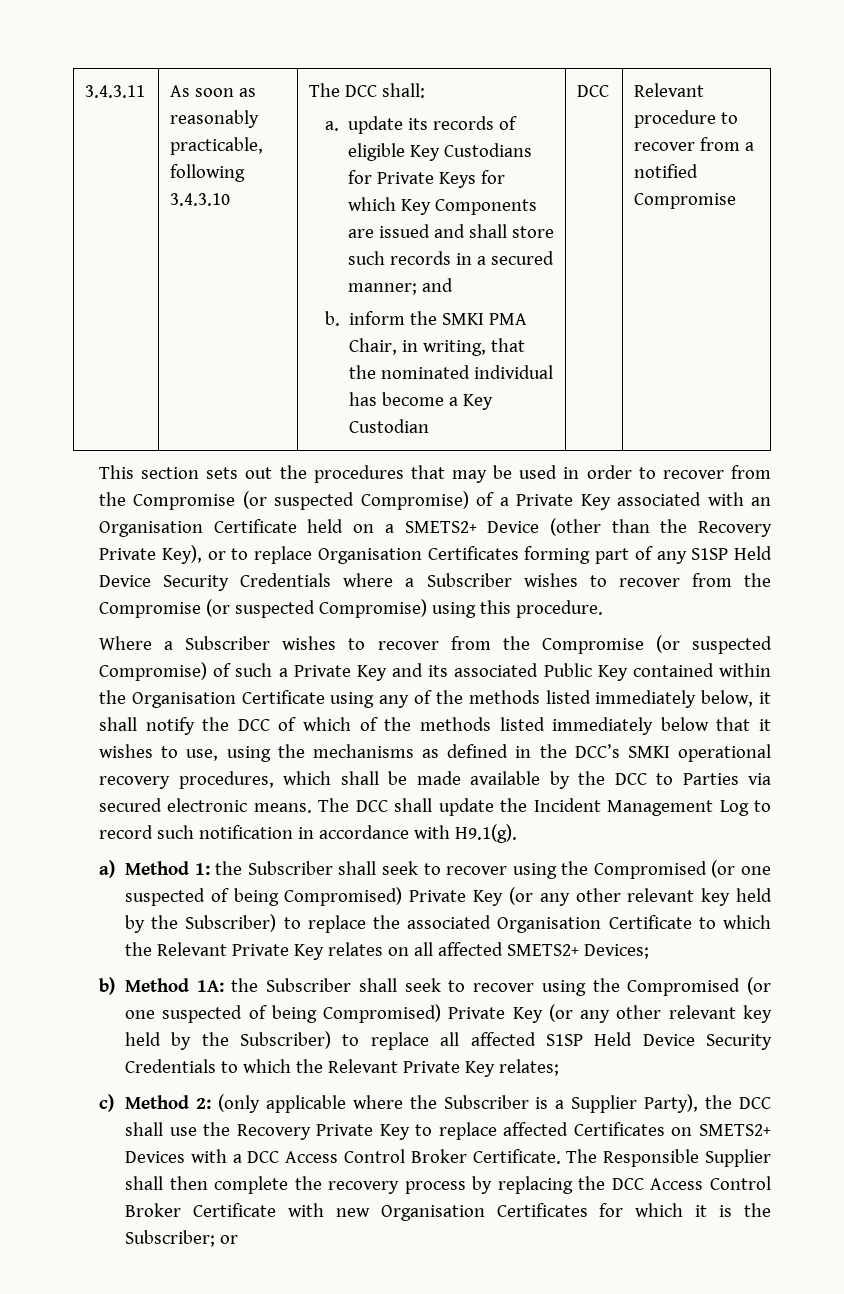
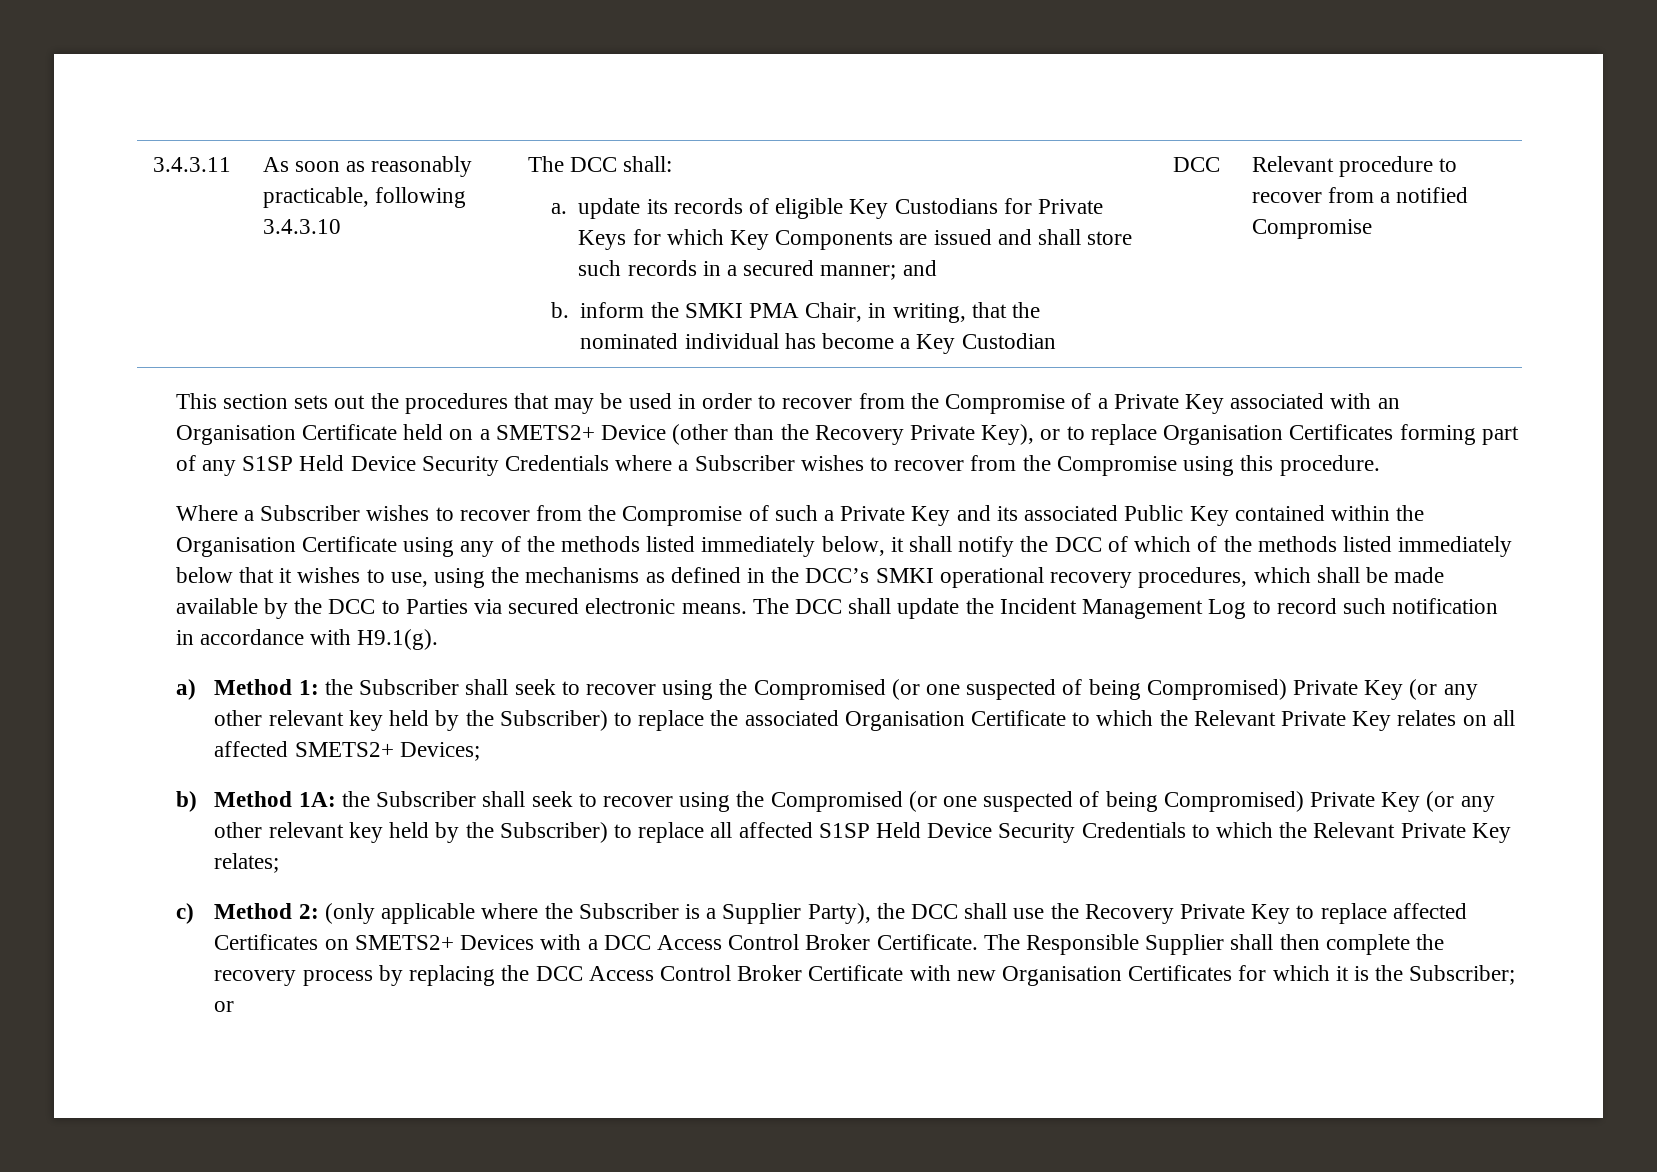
- This section sets out the procedures that may be used in order to recover from the Compromise (or suspected Compromise) of a Private Key associated with an Organisation Certificate held on a SMETS2+ Device (other than the Recovery Private Key), or to replace Organisation Certificates forming part of any S1SP Held Device Security Credentials where a Subscriber wishes to recover from the Compromise (or suspected Compromise) using this procedure.
+ This section sets out the procedures that may be used in order to recover from the Compromise of a Private Key associated with an Organisation Certificate held on a SMETS2+ Device (other than the Recovery Private Key), or to replace Organisation Certificates forming part of any S1SP Held Device Security Credentials where a Subscriber wishes to recover from the Compromise using this procedure.
- Where a Subscriber wishes to recover from the Compromise (or suspected Compromise) of such a Private Key and its associated Public Key contained within the Organisation Certificate using any of the methods listed immediately below, it shall notify the DCC of which of the methods listed immediately below that it wishes to use, using the mechanisms as defined in the DCC’s SMKI operational recovery procedures, which shall be made available by the DCC to Parties via secured electronic means.
+ Where a Subscriber wishes to recover from the Compromise of such a Private Key and its associated Public Key contained within the Organisation Certificate using any of the methods listed immediately below, it shall notify the DCC of which of the methods listed immediately below that it wishes to use, using the mechanisms as defined in the DCC’s SMKI operational recovery procedures, which shall be made available by the DCC to Parties via secured electronic means.

